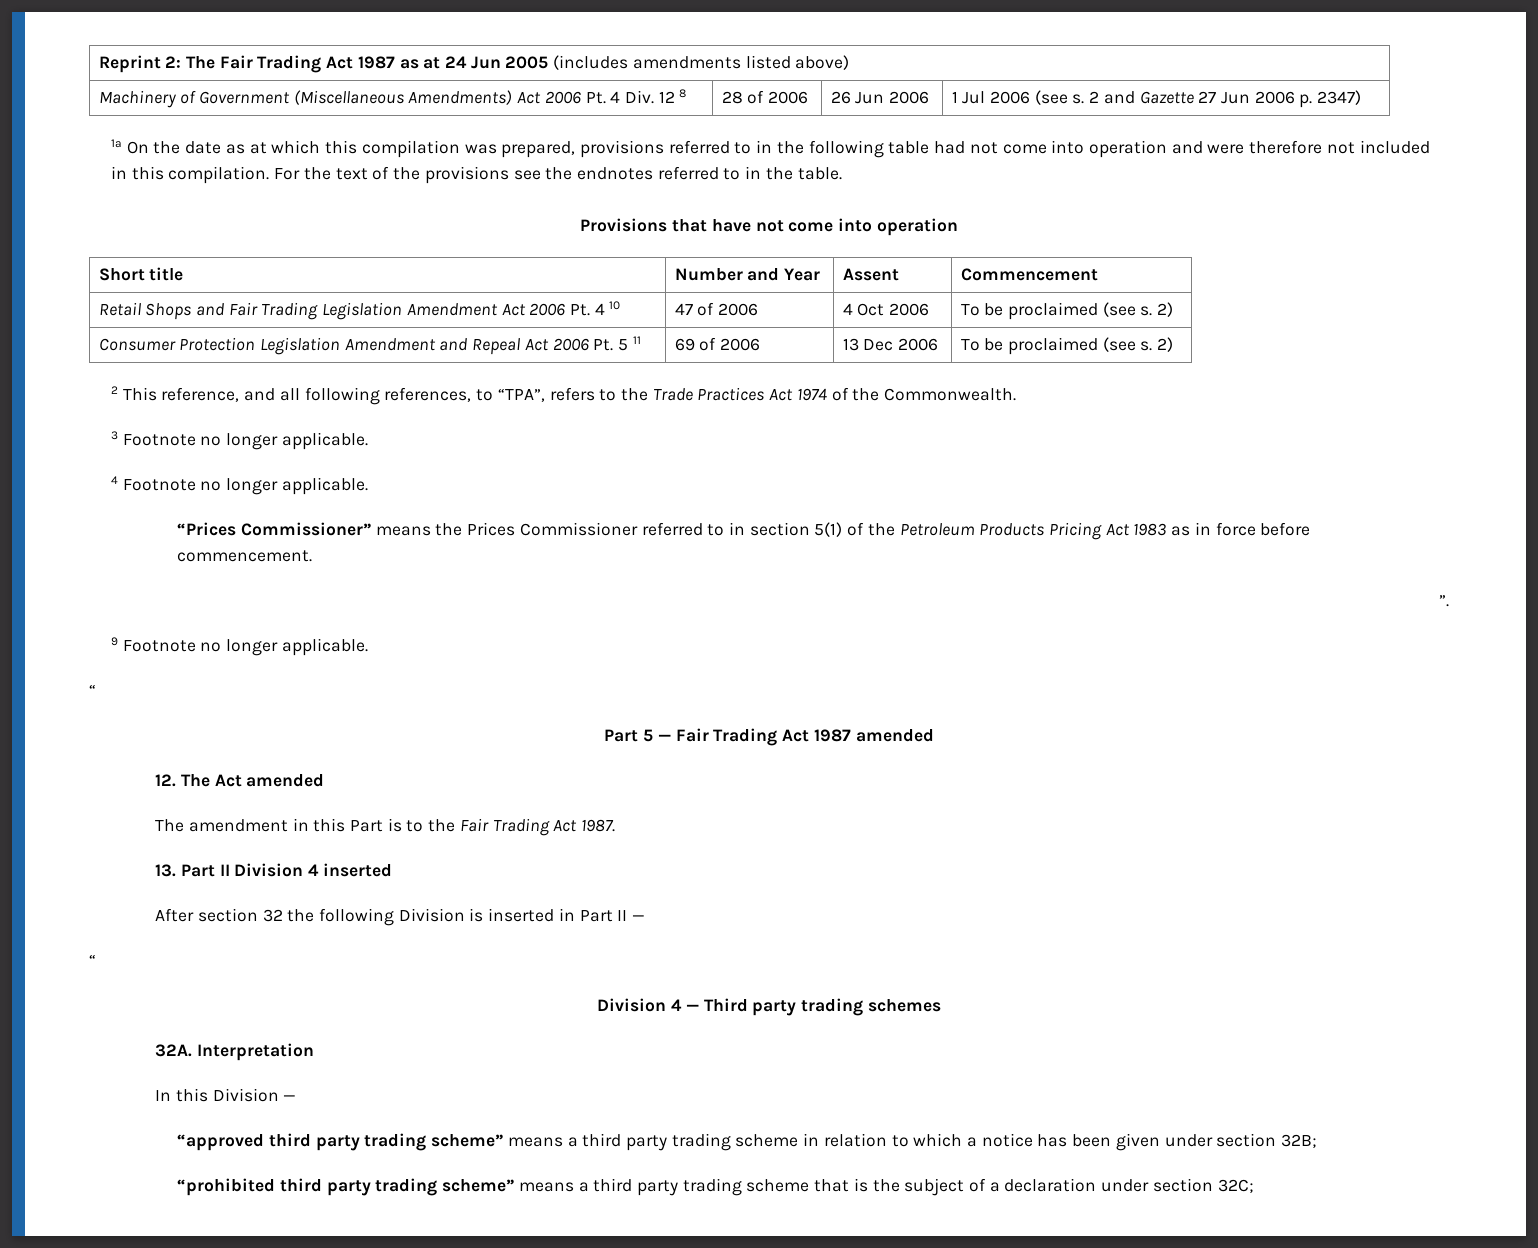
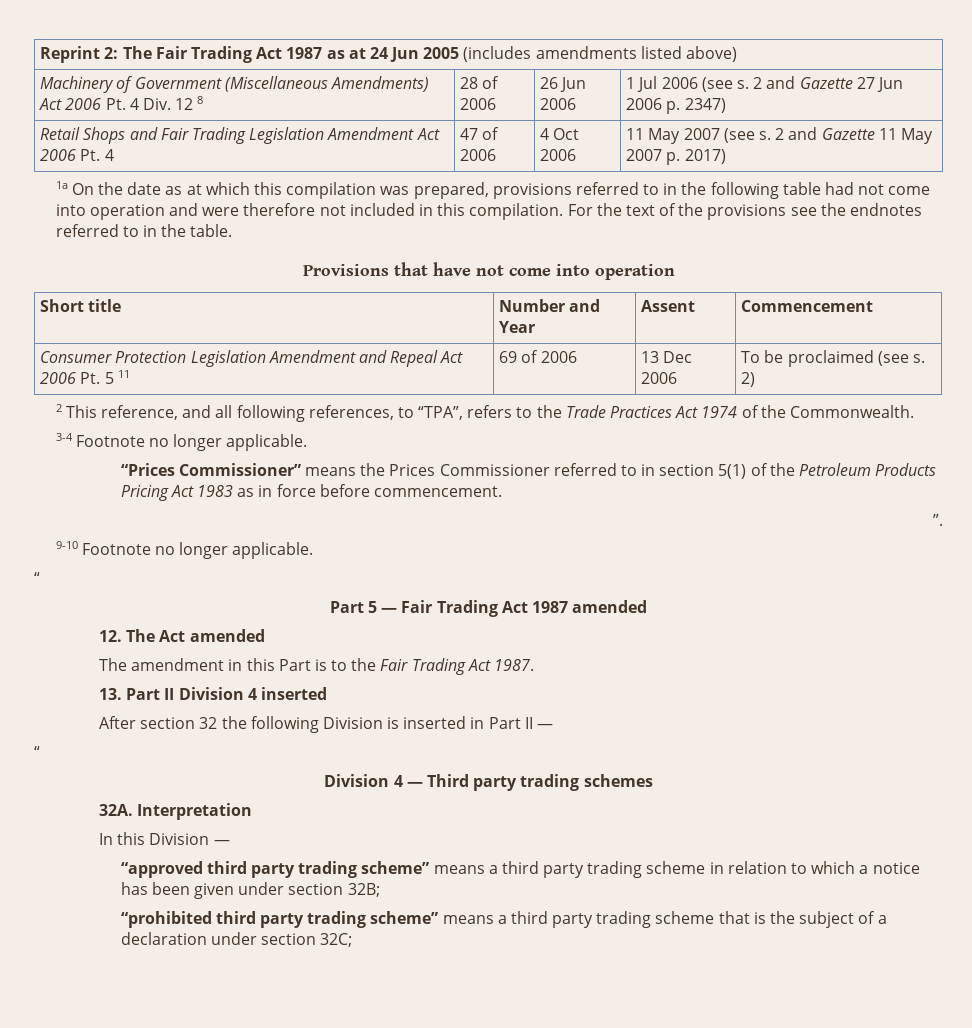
+ Retail Shops and Fair Trading Legislation Amendment Act 2006 Pt. 4 | 47 of 2006 | 4 Oct 2006 | 11 May 2007 (see s. 2 and Gazette 11 May 2007 p. 2017)
- Retail Shops and Fair Trading Legislation Amendment Act 2006 Pt. 4 10 | 47 of 2006 | 4 Oct 2006 | To be proclaimed (see s. 2)
- 3 Footnote no longer applicable.
- 4 Footnote no longer applicable.
+ 3-4 Footnote no longer applicable.
- 9 Footnote no longer applicable.
+ 9-10 Footnote no longer applicable.

